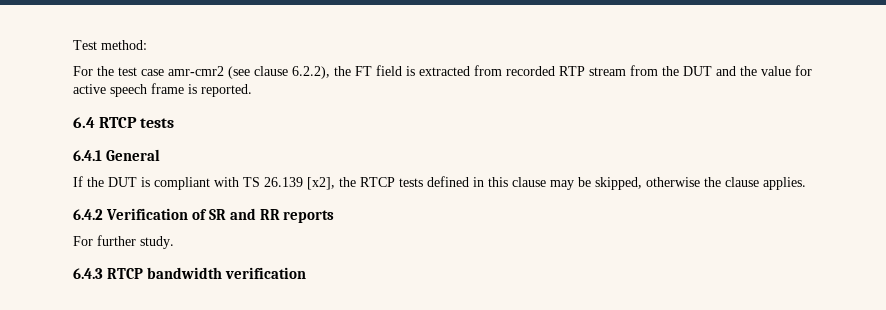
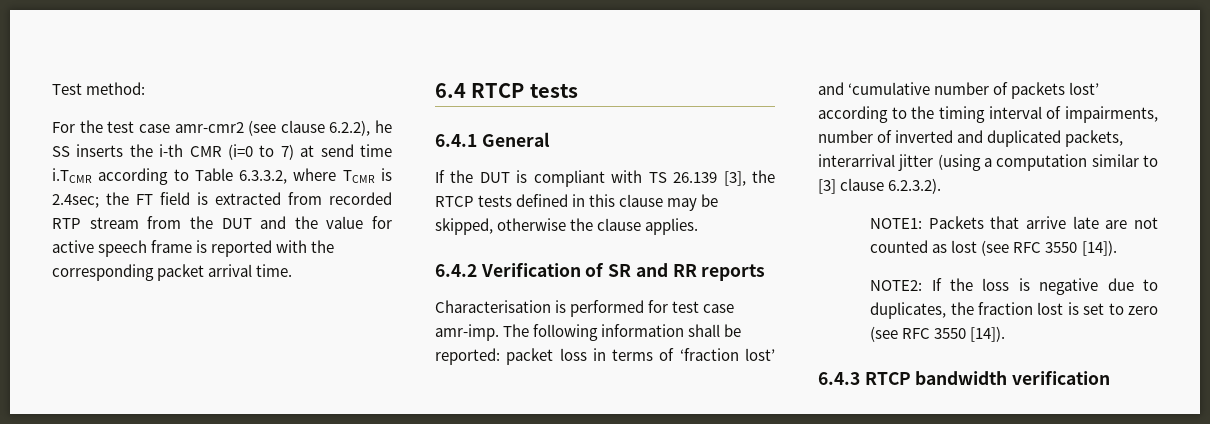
- For the test case amr-cmr2 (see clause 6.2.2), the FT field is extracted from recorded RTP stream from the DUT and the value for active speech frame is reported.
+ For the test case amr-cmr2 (see clause 6.2.2), he SS inserts the i-th CMR (i=0 to 7) at send time i.TCMR according to Table 6.3.3.2, where TCMR is 2.4sec; the FT field is extracted from recorded RTP stream from the DUT and the value for active speech frame is reported with the corresponding packet arrival time.
- If the DUT is compliant with TS 26.139 [x2], the RTCP tests defined in this clause may be skipped, otherwise the clause applies.
+ If the DUT is compliant with TS 26.139 [3], the RTCP tests defined in this clause may be skipped, otherwise the clause applies.
- For further study.
+ Characterisation is performed for test case amr-imp. The following information shall be reported: packet loss in terms of ‘fraction lost’ and ‘cumulative number of packets lost’ according to the timing interval of impairments, number of inverted and duplicated packets, interarrival jitter (using a computation similar to [3] clause 6.2.3.2).
+ NOTE1: Packets that arrive late are not counted as lost (see RFC 3550 [14]).
+ NOTE2: If the loss is negative due to duplicates, the fraction lost is set to zero (see RFC 3550 [14]).

